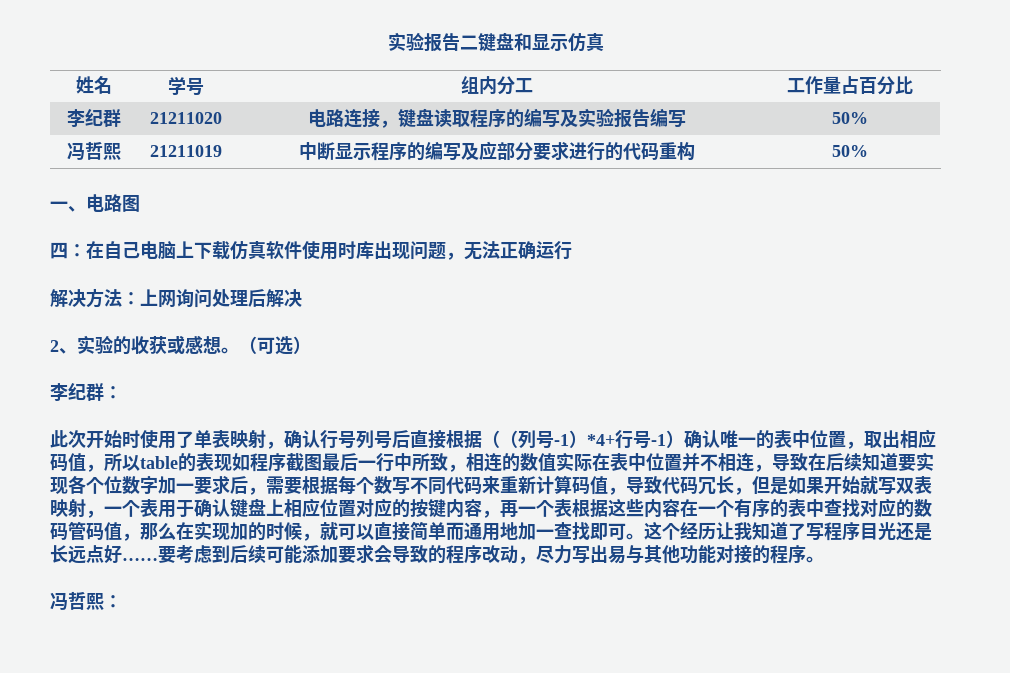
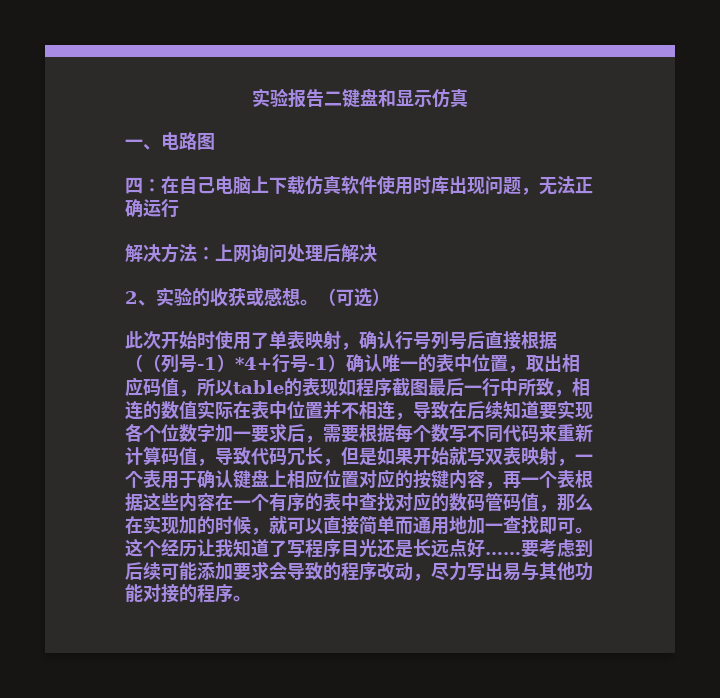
- 姓名 | 学号 | 组内分工 | 工作量占百分比
- 李纪群 | 21211020 | 电路连接，键盘读取程序的编写及实验报告编写 | 50%
- 冯哲熙 | 21211019 | 中断显示程序的编写及应部分要求进行的代码重构 | 50%
- 李纪群：
- 冯哲熙：

